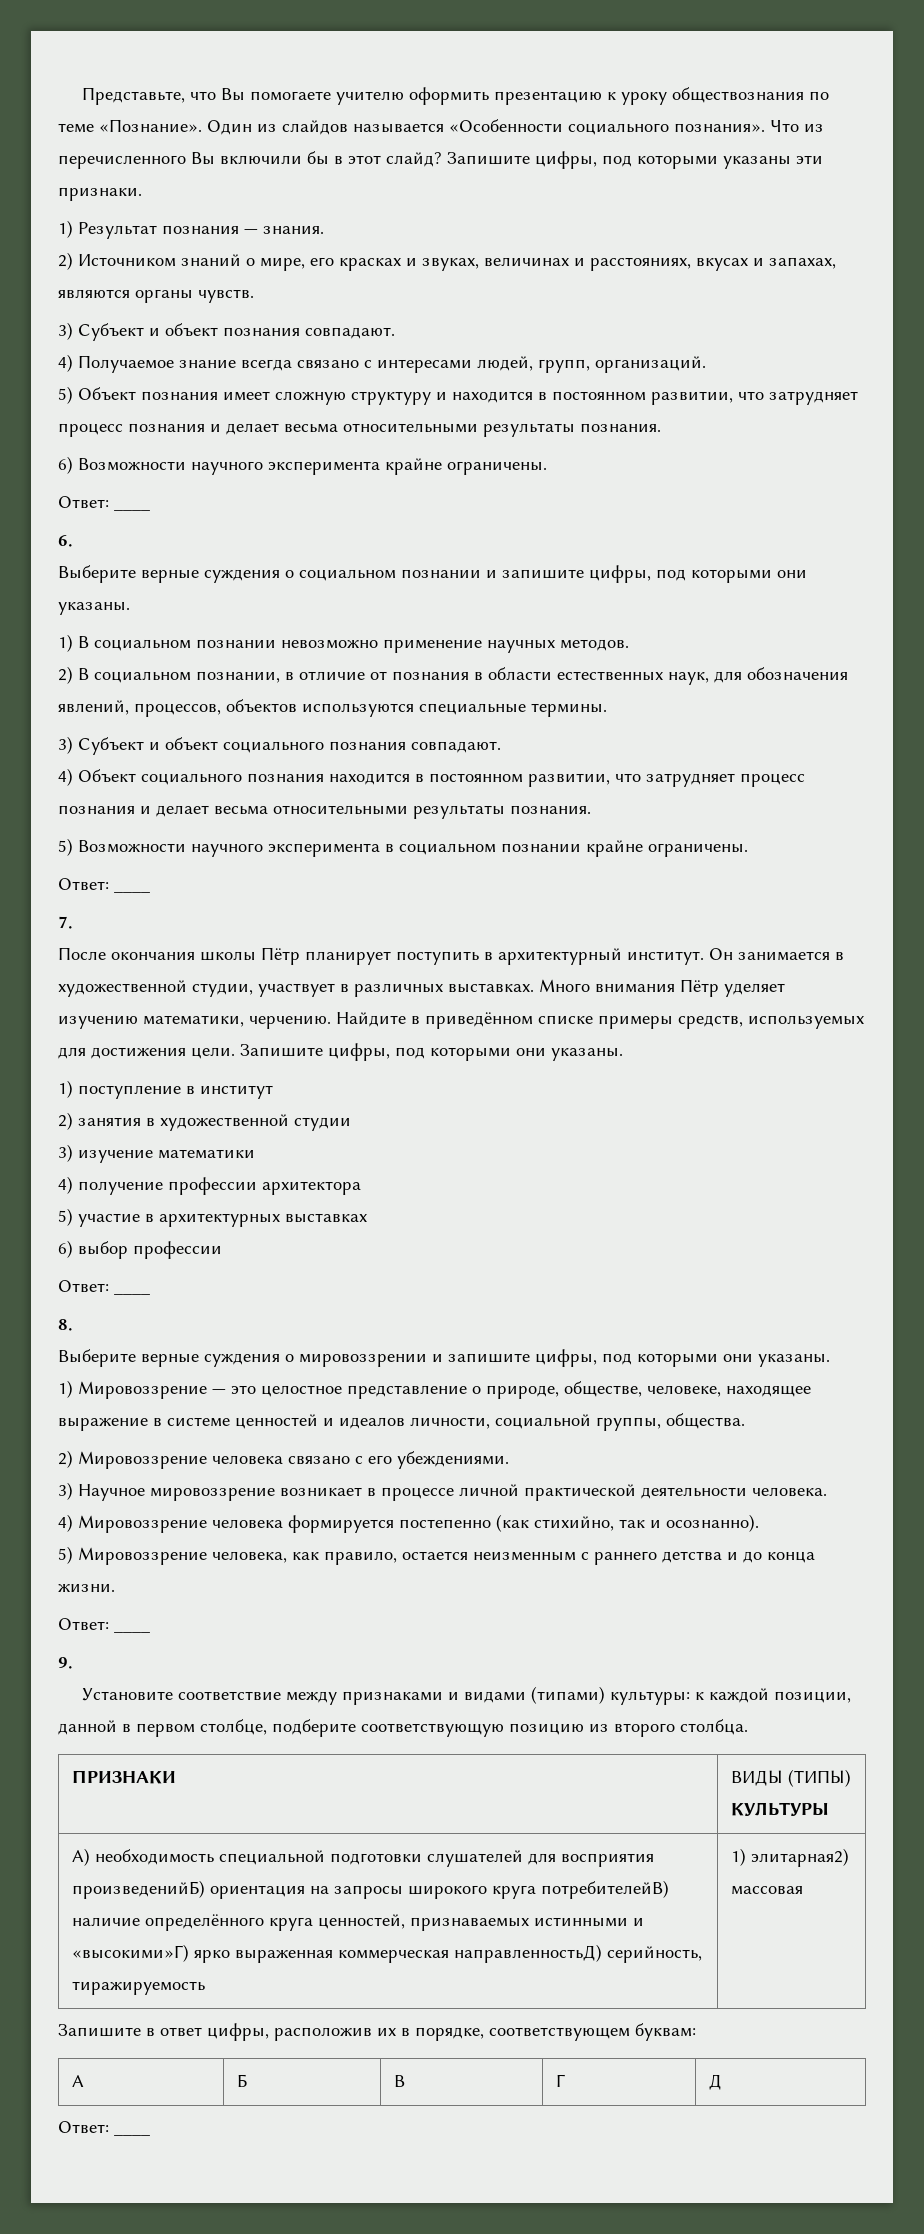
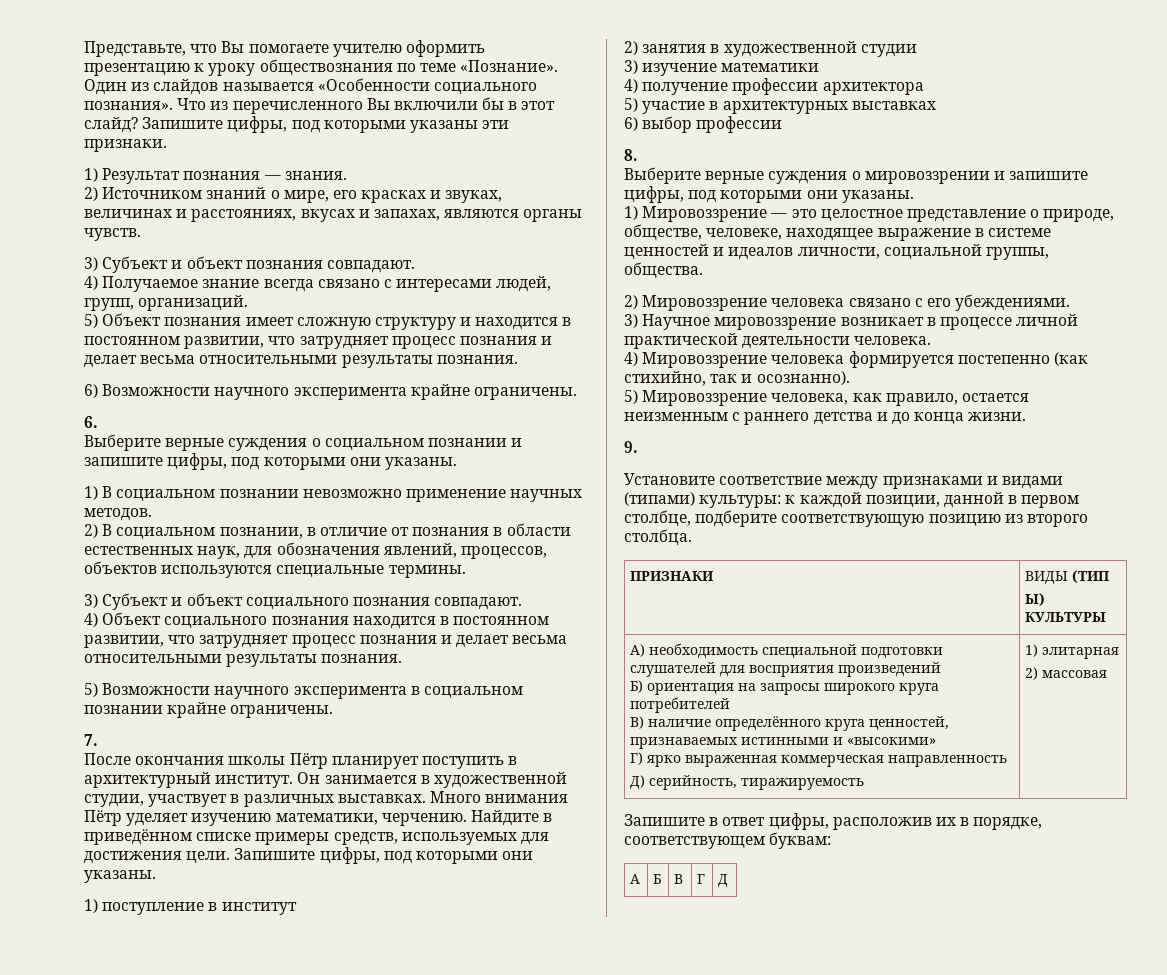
  6) Возможности научного эксперимента крайне ограничены.
- Ответ: ____
  5) Возможности научного эксперимента в социальном познании крайне ограничены.
- Ответ: ____
  6) выбор профессии
- Ответ: ____
  5) Мировоззрение человека, как правило, остается неизменным с раннего детства и до конца жизни.
- Ответ: ____
- ПРИЗНАКИ | ВИДЫ (ТИПЫ) КУЛЬТУРЫ
+ ПРИЗНАКИ | ВИДЫ (ТИП
+ Ы) КУЛЬТУРЫ
- А) необходимость специальной подготовки слушателей для восприятия произведенийБ) ориентация на запросы широкого круга потребителейВ) наличие определённого круга ценностей, признаваемых истинными и «высокими»Г) ярко выраженная коммерческая направленностьД) серийность, тиражируемость | 1) элитарная2) массовая
+ А) необходимость специальной подготовки слушателей для восприятия произведений
+ Б) ориентация на запросы широкого круга потребителей
+ В) наличие определённого круга ценностей, признаваемых истинными и «высокими»
+ Г) ярко выраженная коммерческая направленность
+ Д) серийность, тиражируемость | 1) элитарная
+ 2) массовая
  A | Б | В | Г | Д
- Ответ: ____

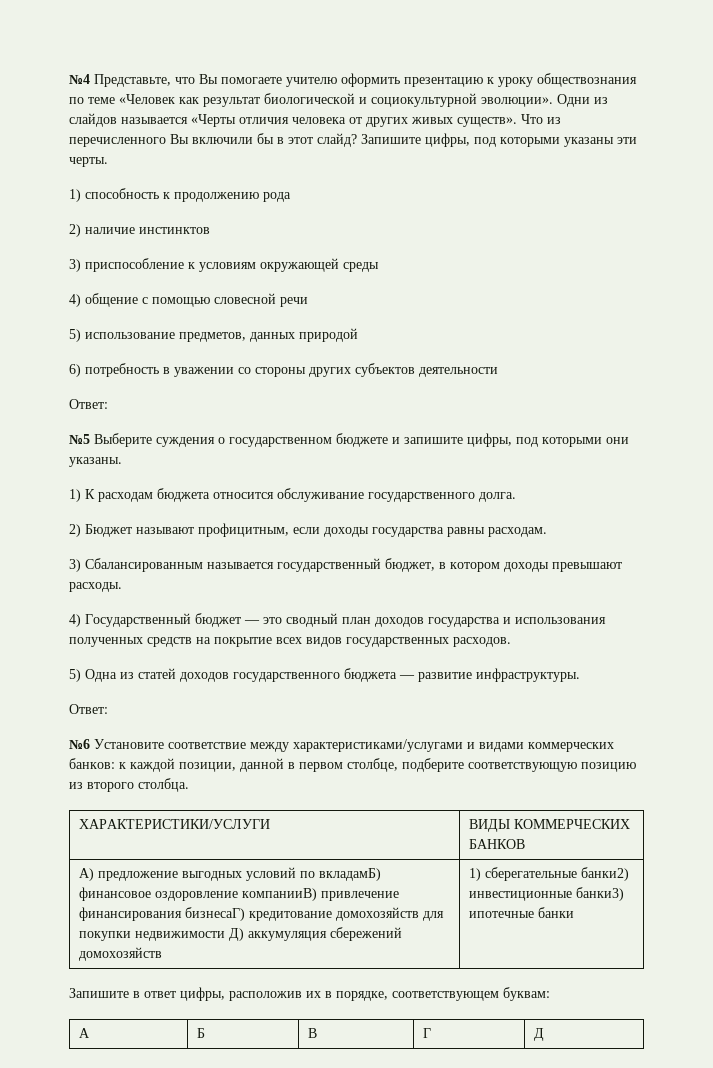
- Представьте, что Вы помогаете учителю оформить презентацию к уроку обществознания по теме «Познание». Один из слайдов называется «Особенности социального познания».
+ №4 Представьте, что Вы помогаете учителю оформить презентацию к уроку обществознания по теме «Человек как результат биологической и социокультурной эволюции». Одни из слайдов называется «Черты отличия человека от других живых существ».
- Запишите цифры, под которыми указаны эти признаки.
- 1) Результат познания — знания.
- 2) Источником знаний о мире, его красках и звуках, величинах и расстояниях, вкусах и запахах, являются органы чувств.
- 3) Субъект и объект познания совпадают.
- 4) Получаемое знание всегда связано с интересами людей, групп, организаций.
- 5) Объект познания имеет сложную структуру и находится в постоянном развитии, что затрудняет процесс познания и делает весьма относительными результаты познания.
- 6) Возможности научного эксперимента крайне ограничены.
- 6.
- Выберите верные суждения о социальном познании и запишите цифры, под которыми они указаны.
- 1) В социальном познании невозможно применение научных методов.
- 2) В социальном познании, в отличие от познания в области естественных наук, для обозначения явлений, процессов, объектов используются специальные термины.
- 3) Субъект и объект социального познания совпадают.
- 4) Объект социального познания находится в постоянном развитии, что затрудняет процесс познания и делает весьма относительными результаты познания.
- 5) Возможности научного эксперимента в социальном познании крайне ограничены.
- 7.
- После окончания школы Пётр планирует поступить в архитектурный институт. Он занимается в художественной студии, участвует в различных выставках. Много внимания Пётр уделяет изучению математики, черчению. Найдите в приведённом списке примеры средств, используемых для достижения цели. Запишите цифры, под которыми они указаны.
- 1) поступление в институт
- 2) занятия в художественной студии
- 3) изучение математики
- 4) получение профессии архитектора
- 5) участие в архитектурных выставках
- 6) выбор профессии
- 8.
- Выберите верные суждения о мировоззрении и запишите цифры, под которыми они указаны.
- 1) Мировоззрение — это целостное представление о природе, обществе, человеке, находящее выражение в системе ценностей и идеалов личности, социальной группы, общества.
- 2) Мировоззрение человека связано с его убеждениями.
- 3) Научное мировоззрение возникает в процессе личной практической деятельности человека.
- 4) Мировоззрение человека формируется постепенно (как стихийно, так и осознанно).
- 5) Мировоззрение человека, как правило, остается неизменным с раннего детства и до конца жизни.
- 9.
- Установите соответствие между признаками и видами (типами) культуры: к каждой позиции, данной в первом столбце, подберите соответствующую позицию из второго столбца.
+ Запишите цифры, под которыми указаны эти черты.
+ 1) способность к продолжению рода
+ 2) наличие инстинктов
+ 3) приспособление к условиям окружающей среды
+ 4) общение с помощью словесной речи
+ 5) использование предметов, данных природой
+ 6) потребность в уважении со стороны других субъектов деятельности
+ Ответ:
+ №5 Выберите суждения о государственном бюджете и запишите цифры, под которыми они указаны.
+ 1) К расходам бюджета относится обслуживание государственного долга.
+ 2) Бюджет называют профицитным, если доходы государства равны расходам.
+ 3) Сбалансированным называется государственный бюджет, в котором доходы превышают расходы.
+ 4) Государственный бюджет — это сводный план доходов государства и использования полученных средств на покрытие всех видов государственных расходов.
+ 5) Одна из статей доходов государственного бюджета — развитие инфраструктуры.
+ Ответ:
+ №6 Установите соответствие между характеристиками/услугами и видами коммерческих банков: к каждой позиции, данной в первом столбце, подберите соответствующую позицию из второго столбца.
- ПРИЗНАКИ | ВИДЫ (ТИП
- Ы) КУЛЬТУРЫ
- А) необходимость специальной подготовки слушателей для восприятия произведений
- Б) ориентация на запросы широкого круга потребителей
- В) наличие определённого круга ценностей, признаваемых истинными и «высокими»
- Г) ярко выраженная коммерческая направленность
- Д) серийность, тиражируемость | 1) элитарная
- 2) массовая
+ ХАРАКТЕРИСТИКИ/УСЛУГИ | ВИДЫ КОММЕРЧЕСКИХ БАНКОВ
+ А) предложение выгодных условий по вкладамБ) финансовое оздоровление компанииВ) привлечение финансирования бизнесаГ) кредитование домохозяйств для покупки недвижимости Д) аккумуляция сбережений домохозяйств | 1) сберегательные банки2) инвестиционные банки3) ипотечные банки

